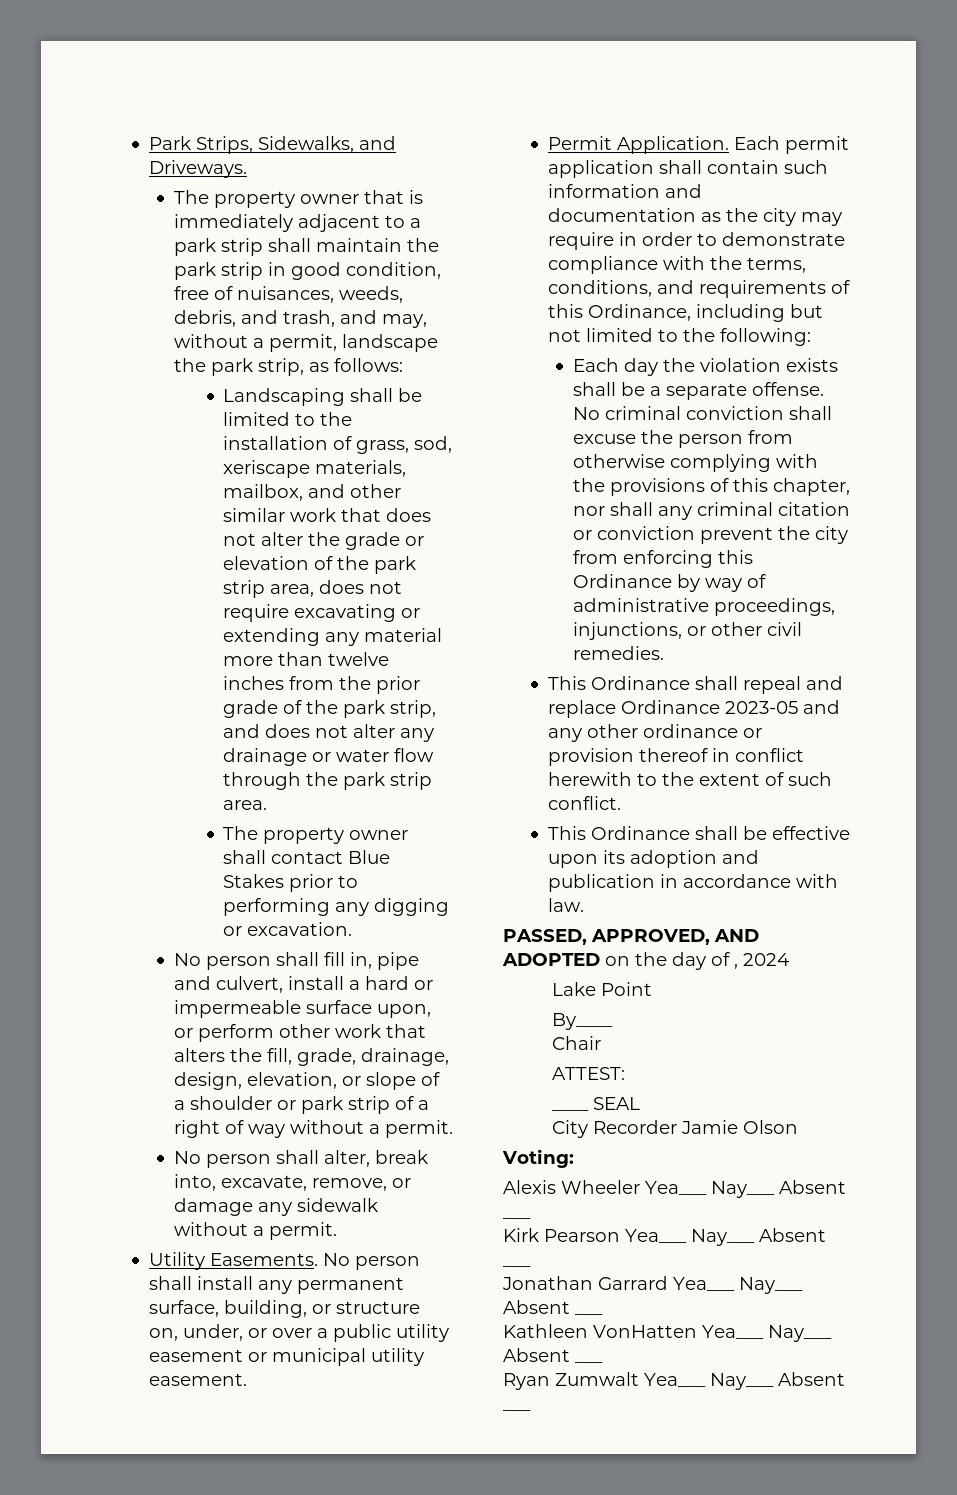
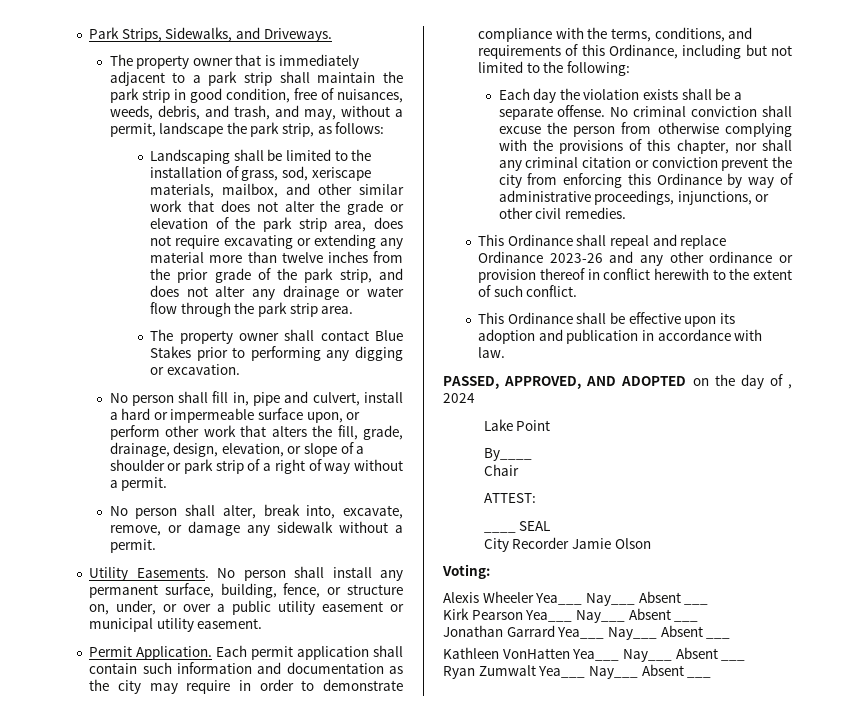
- No person shall install any permanent surface, building, or structure on, under, or over a public utility easement or municipal utility easement.
+ No person shall install any permanent surface, building, fence, or structure on, under, or over a public utility easement or municipal utility easement.
- This Ordinance shall repeal and replace Ordinance 2023-05 and any other ordinance or provision thereof in conflict herewith to the extent of such conflict.
+ This Ordinance shall repeal and replace Ordinance 2023-26 and any other ordinance or provision thereof in conflict herewith to the extent of such conflict.

